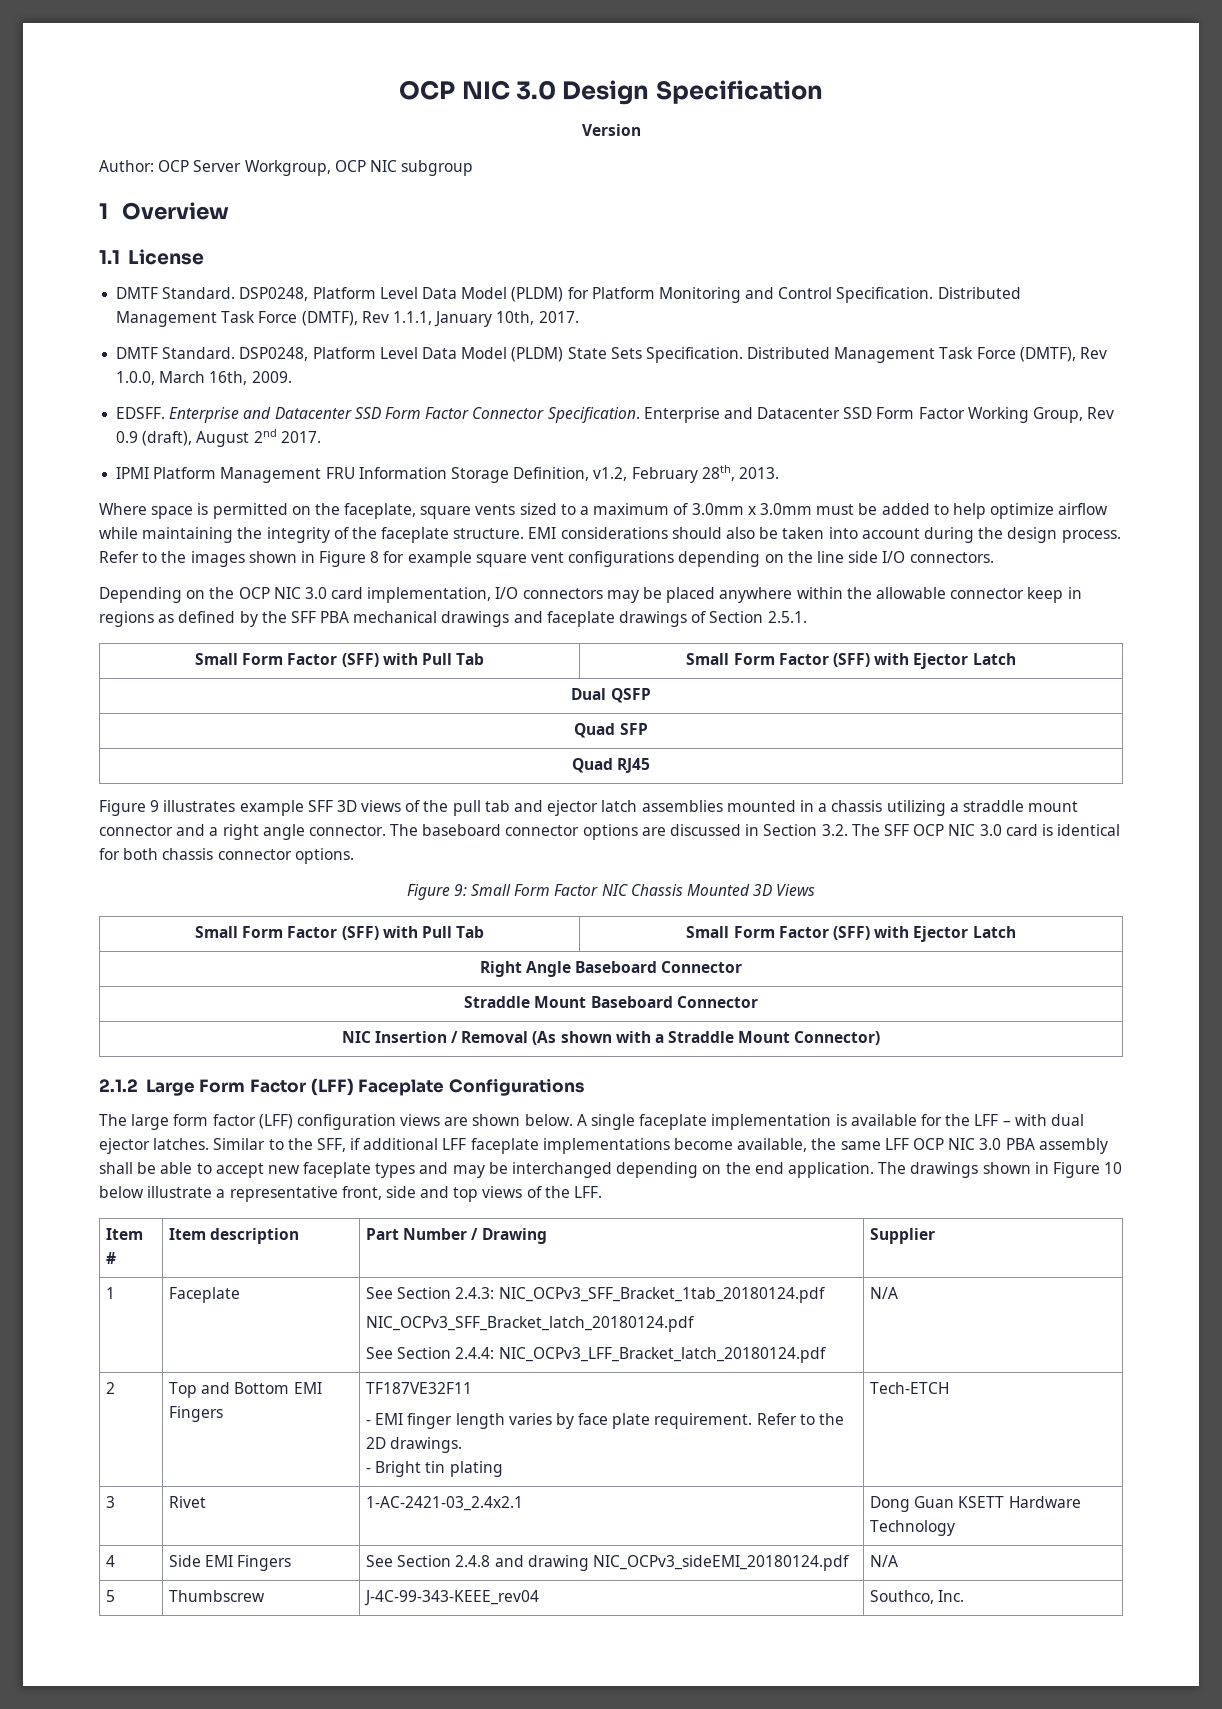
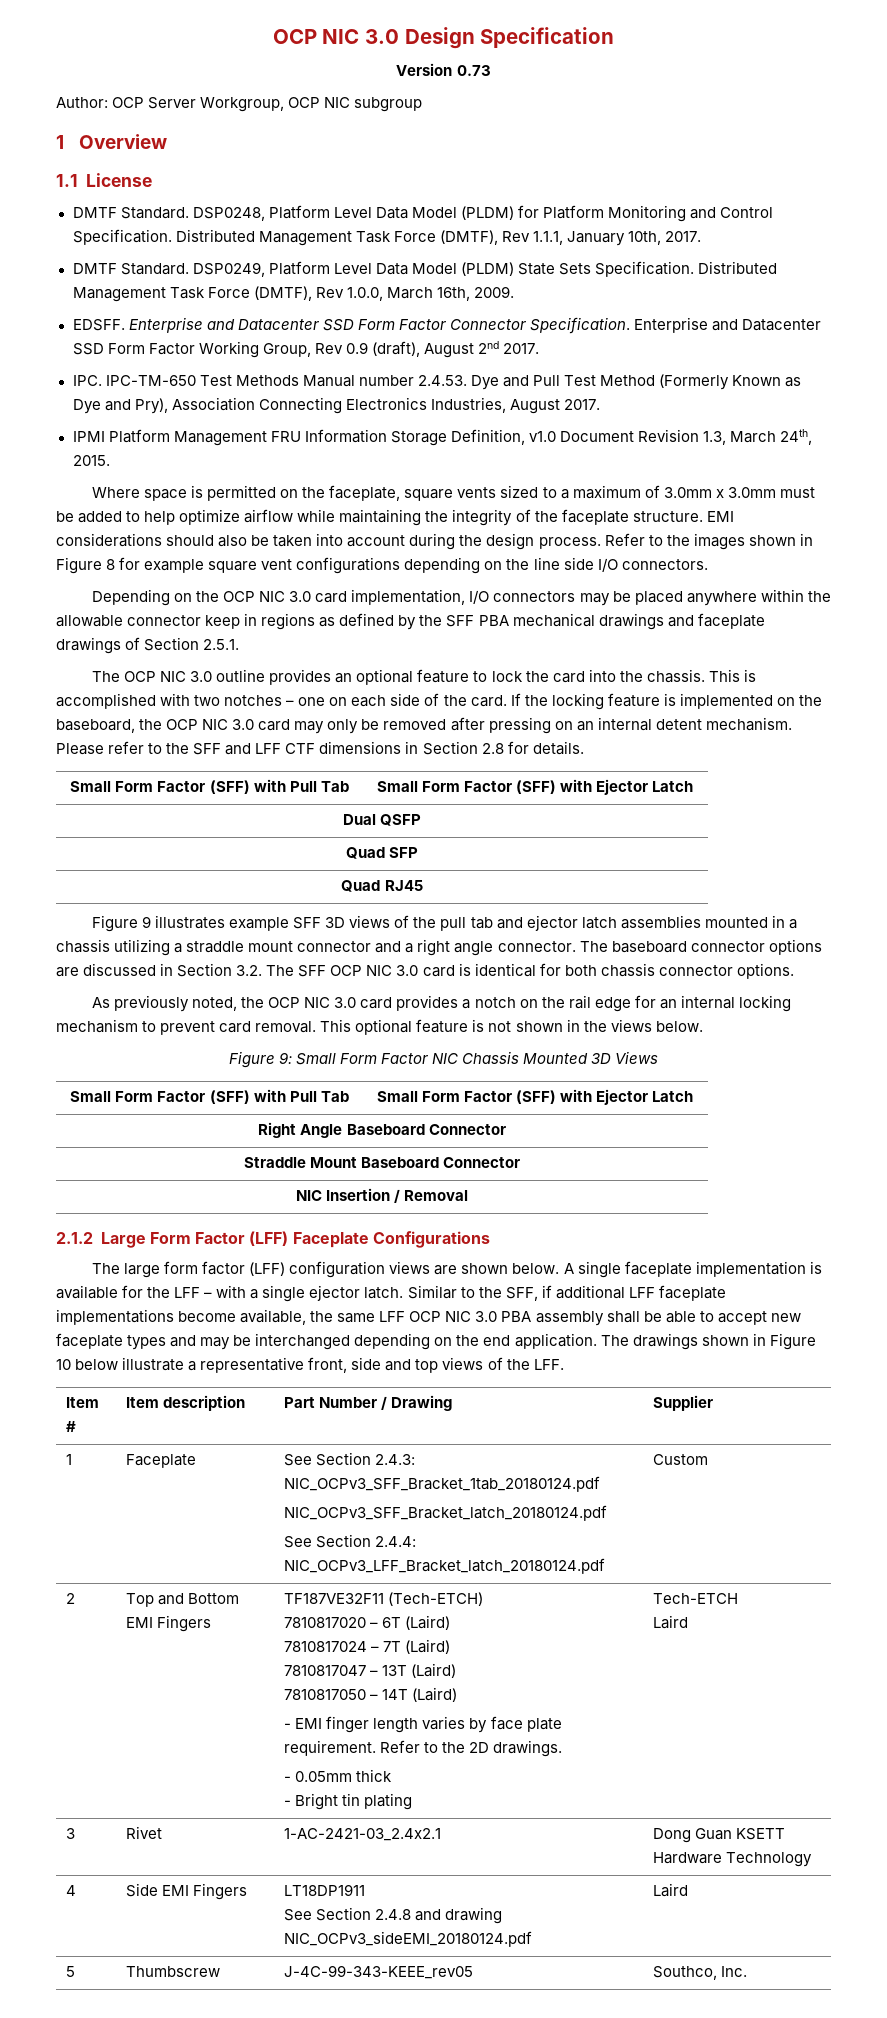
- Version
+ Version 0.73
- DSP0248, Platform Level Data Model (PLDM) State Sets Specification.
+ DSP0249, Platform Level Data Model (PLDM) State Sets Specification.
+ IPC. IPC-TM-650 Test Methods Manual number 2.4.53. Dye and Pull Test Method (Formerly Known as Dye and Pry), Association Connecting Electronics Industries, August 2017.
- IPMI Platform Management FRU Information Storage Definition, v1.2, February 28th, 2013.
+ IPMI Platform Management FRU Information Storage Definition, v1.0 Document Revision 1.3, March 24th, 2015.
+ The OCP NIC 3.0 outline provides an optional feature to lock the card into the chassis. This is accomplished with two notches – one on each side of the card. If the locking feature is implemented on the baseboard, the OCP NIC 3.0 card may only be removed after pressing on an internal detent mechanism. Please refer to the SFF and LFF CTF dimensions in Section 2.8 for details.
+ As previously noted, the OCP NIC 3.0 card provides a notch on the rail edge for an internal locking mechanism to prevent card removal. This optional feature is not shown in the views below.
- NIC Insertion / Removal (As shown with a Straddle Mount Connector)
+ NIC Insertion / Removal
- A single faceplate implementation is available for the LFF – with dual ejector latches.
+ A single faceplate implementation is available for the LFF – with a single ejector latch.
  1 | Faceplate | See Section 2.4.3: NIC_OCPv3_SFF_Bracket_1tab_20180124.pdf
  NIC_OCPv3_SFF_Bracket_latch_20180124.pdf
- See Section 2.4.4: NIC_OCPv3_LFF_Bracket_latch_20180124.pdf | N/A
+ See Section 2.4.4: NIC_OCPv3_LFF_Bracket_latch_20180124.pdf | Custom
- TF187VE32F11
+ TF187VE32F11 (Tech-ETCH)
+ 7810817020 – 6T (Laird)
+ 7810817024 – 7T (Laird)
+ 7810817047 – 13T (Laird)
+ 7810817050 – 14T (Laird)
+ - 0.05mm thick
  Tech-ETCH
+ Laird
- 4 | Side EMI Fingers | See Section 2.4.8 and drawing NIC_OCPv3_sideEMI_20180124.pdf | N/A
+ 4 | Side EMI Fingers | LT18DP1911
+ See Section 2.4.8 and drawing NIC_OCPv3_sideEMI_20180124.pdf | Laird
- 5 | Thumbscrew | J-4C-99-343-KEEE_rev04 | Southco, Inc.
+ 5 | Thumbscrew | J-4C-99-343-KEEE_rev05 | Southco, Inc.

